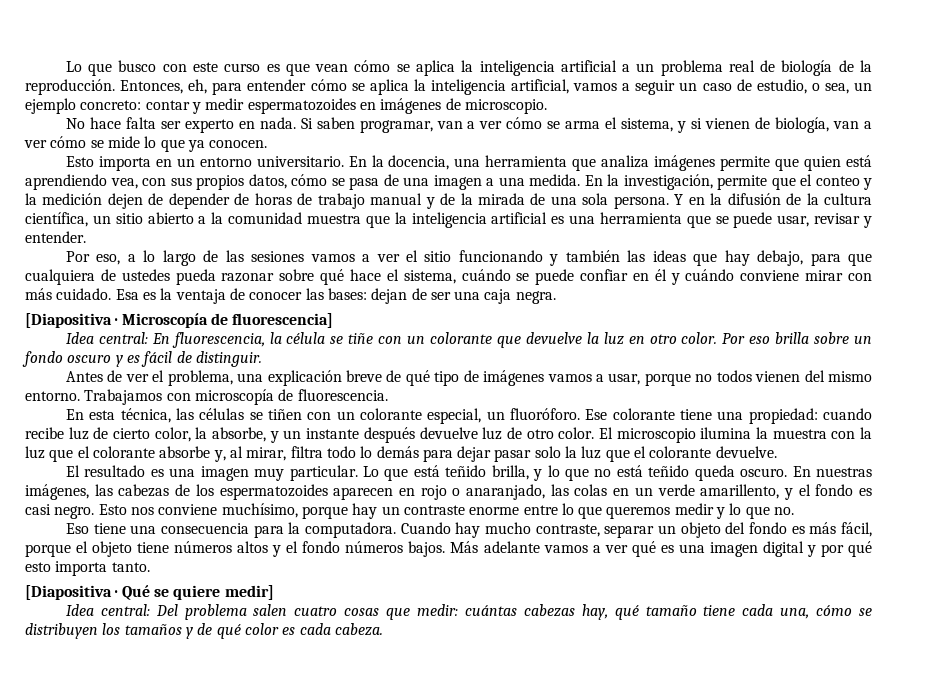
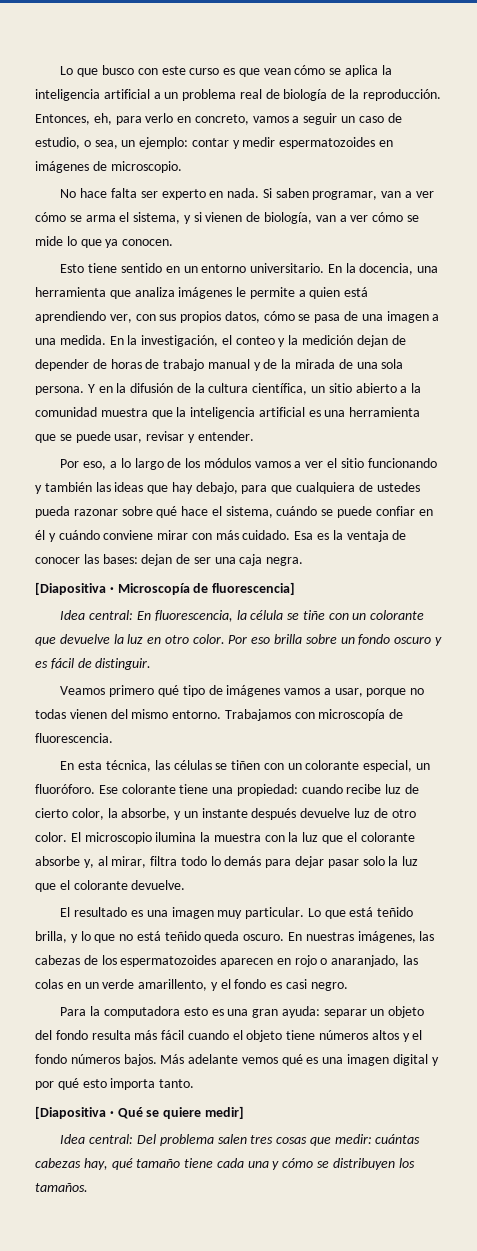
- Entonces, eh, para entender cómo se aplica la inteligencia artificial, vamos a seguir un caso de estudio, o sea, un ejemplo concreto: contar y medir espermatozoides en imágenes de microscopio.
+ Entonces, eh, para verlo en concreto, vamos a seguir un caso de estudio, o sea, un ejemplo: contar y medir espermatozoides en imágenes de microscopio.
- Esto importa en un entorno universitario.
+ Esto tiene sentido en un entorno universitario.
- En la docencia, una herramienta que analiza imágenes permite que quien está aprendiendo vea, con sus propios datos, cómo se pasa de una imagen a una medida.
+ En la docencia, una herramienta que analiza imágenes le permite a quien está aprendiendo ver, con sus propios datos, cómo se pasa de una imagen a una medida.
- En la investigación, permite que el conteo y la medición dejen de depender de horas de trabajo manual y de la mirada de una sola persona.
+ En la investigación, el conteo y la medición dejan de depender de horas de trabajo manual y de la mirada de una sola persona.
- Por eso, a lo largo de las sesiones vamos a ver el sitio funcionando y también las ideas que hay debajo, para que cualquiera de ustedes pueda razonar sobre qué hace el sistema, cuándo se puede confiar en él y cuándo conviene mirar con más cuidado.
+ Por eso, a lo largo de los módulos vamos a ver el sitio funcionando y también las ideas que hay debajo, para que cualquiera de ustedes pueda razonar sobre qué hace el sistema, cuándo se puede confiar en él y cuándo conviene mirar con más cuidado.
- Antes de ver el problema, una explicación breve de qué tipo de imágenes vamos a usar, porque no todos vienen del mismo entorno.
+ Veamos primero qué tipo de imágenes vamos a usar, porque no todas vienen del mismo entorno.
- En nuestras imágenes, las cabezas de los espermatozoides aparecen en rojo o anaranjado, las colas en un verde amarillento, y el fondo es casi negro. Esto nos conviene muchísimo, porque hay un contraste enorme entre lo que queremos medir y lo que no.
- Eso tiene una consecuencia para la computadora. Cuando hay mucho contraste, separar un objeto del fondo es más fácil, porque el objeto tiene números altos y el fondo números bajos.
+ En nuestras imágenes, las cabezas de los espermatozoides aparecen en rojo o anaranjado, las colas en un verde amarillento, y el fondo es casi negro.
+ Para la computadora esto es una gran ayuda: separar un objeto del fondo resulta más fácil cuando el objeto tiene números altos y el fondo números bajos.
- Más adelante vamos a ver qué es una imagen digital y por qué esto importa tanto.
+ Más adelante vemos qué es una imagen digital y por qué esto importa tanto.
- Idea central: Del problema salen cuatro cosas que medir: cuántas cabezas hay, qué tamaño tiene cada una, cómo se distribuyen los tamaños y de qué color es cada cabeza.
+ Idea central: Del problema salen tres cosas que medir: cuántas cabezas hay, qué tamaño tiene cada una y cómo se distribuyen los tamaños.

